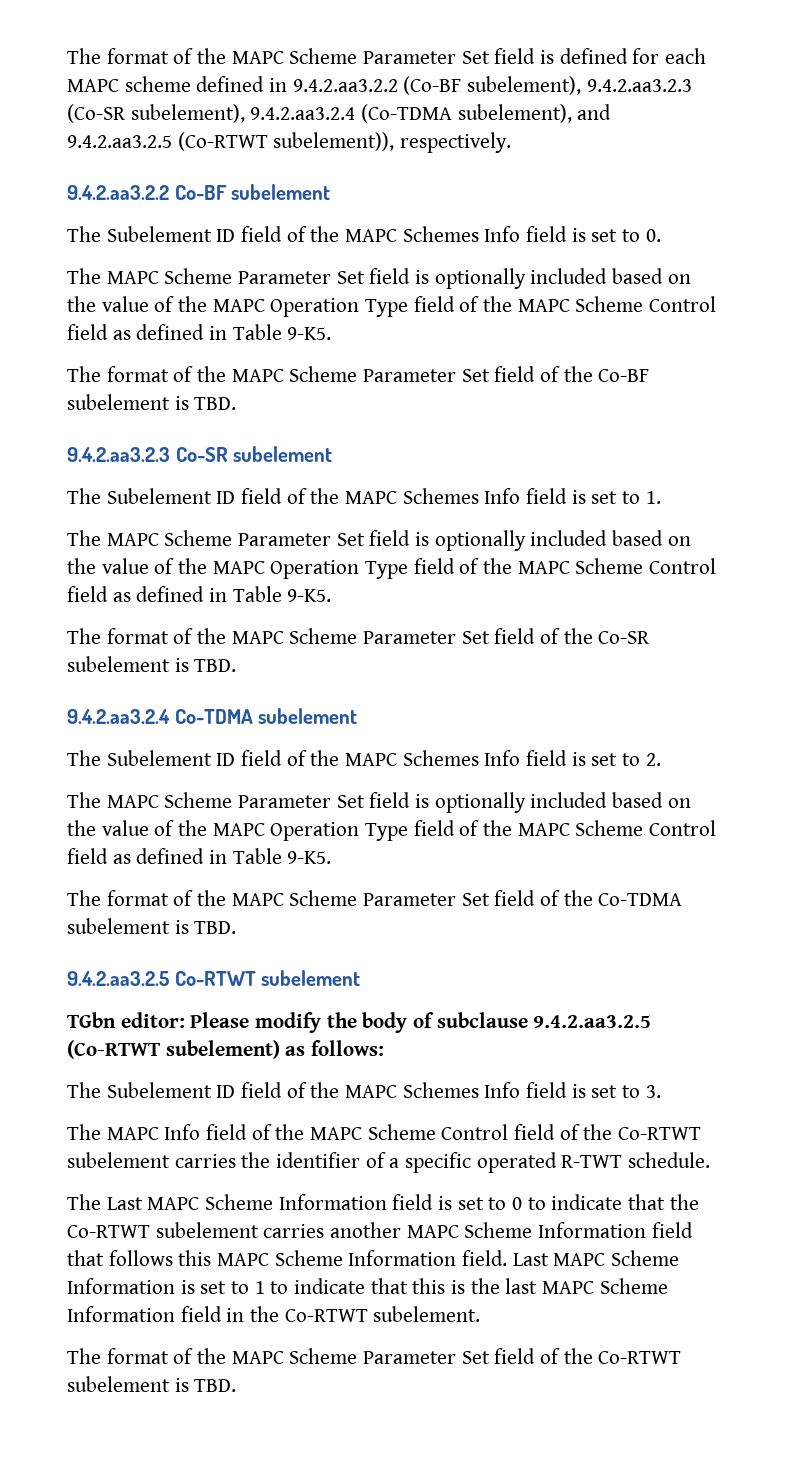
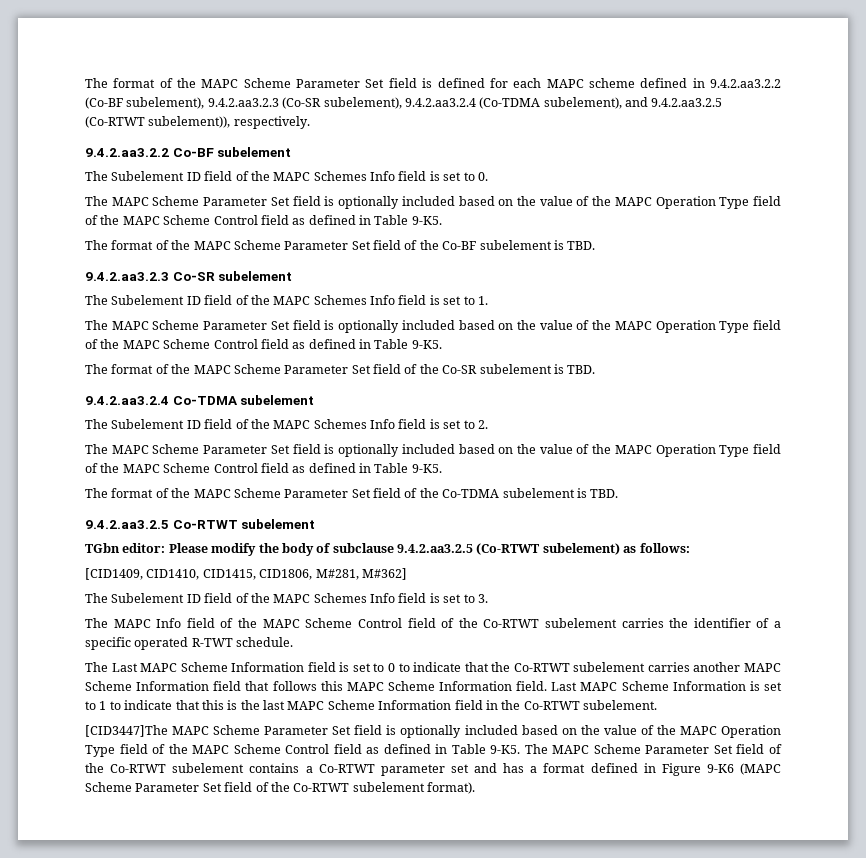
+ [CID1409, CID1410, CID1415, CID1806, M#281, M#362]
- The format of the MAPC Scheme Parameter Set field of the Co-RTWT subelement is TBD.
+ [CID3447]The MAPC Scheme Parameter Set field is optionally included based on the value of the MAPC Operation Type field of the MAPC Scheme Control field as defined in Table 9-K5. The MAPC Scheme Parameter Set field of the Co-RTWT subelement contains a Co-RTWT parameter set and has a format defined in Figure 9-K6 (MAPC Scheme Parameter Set field of the Co-RTWT subelement format).

